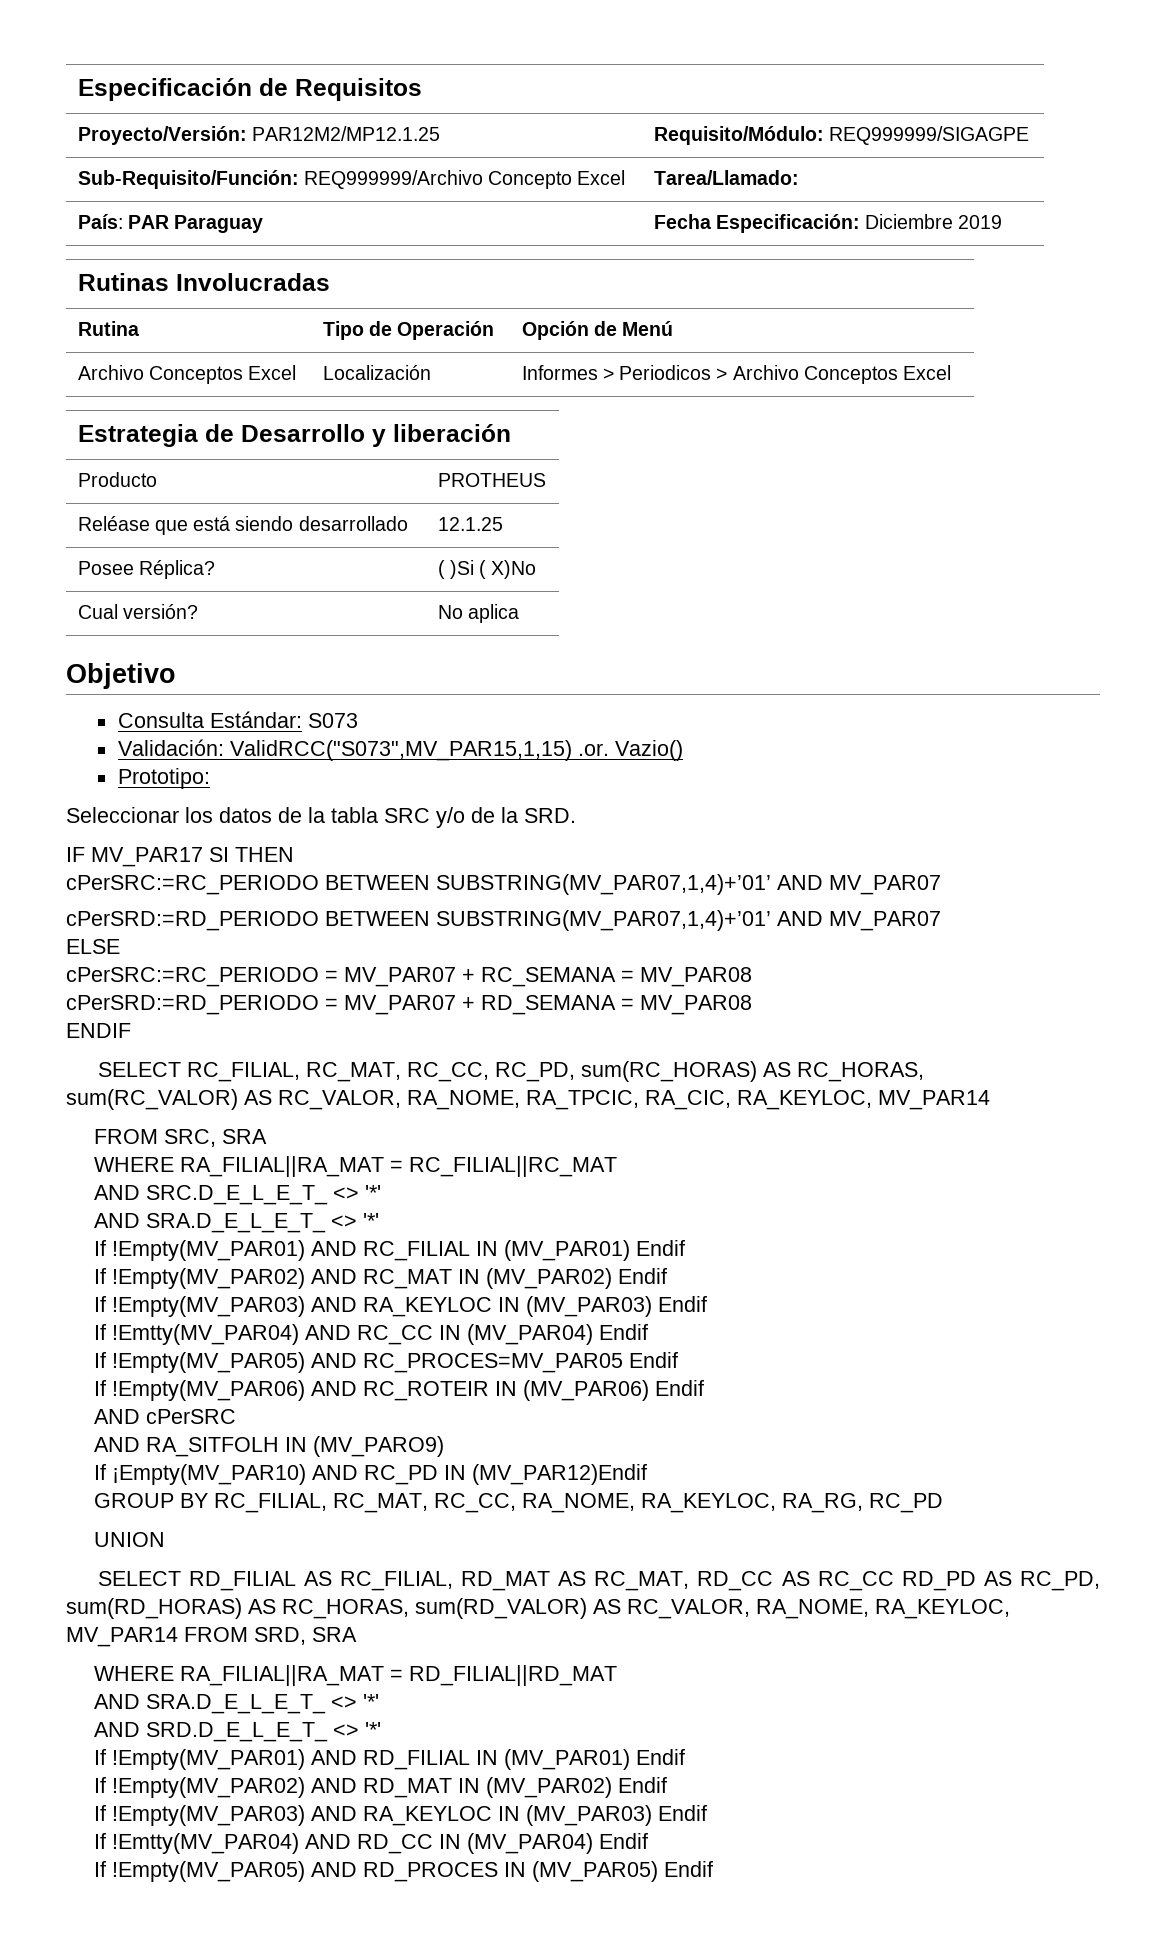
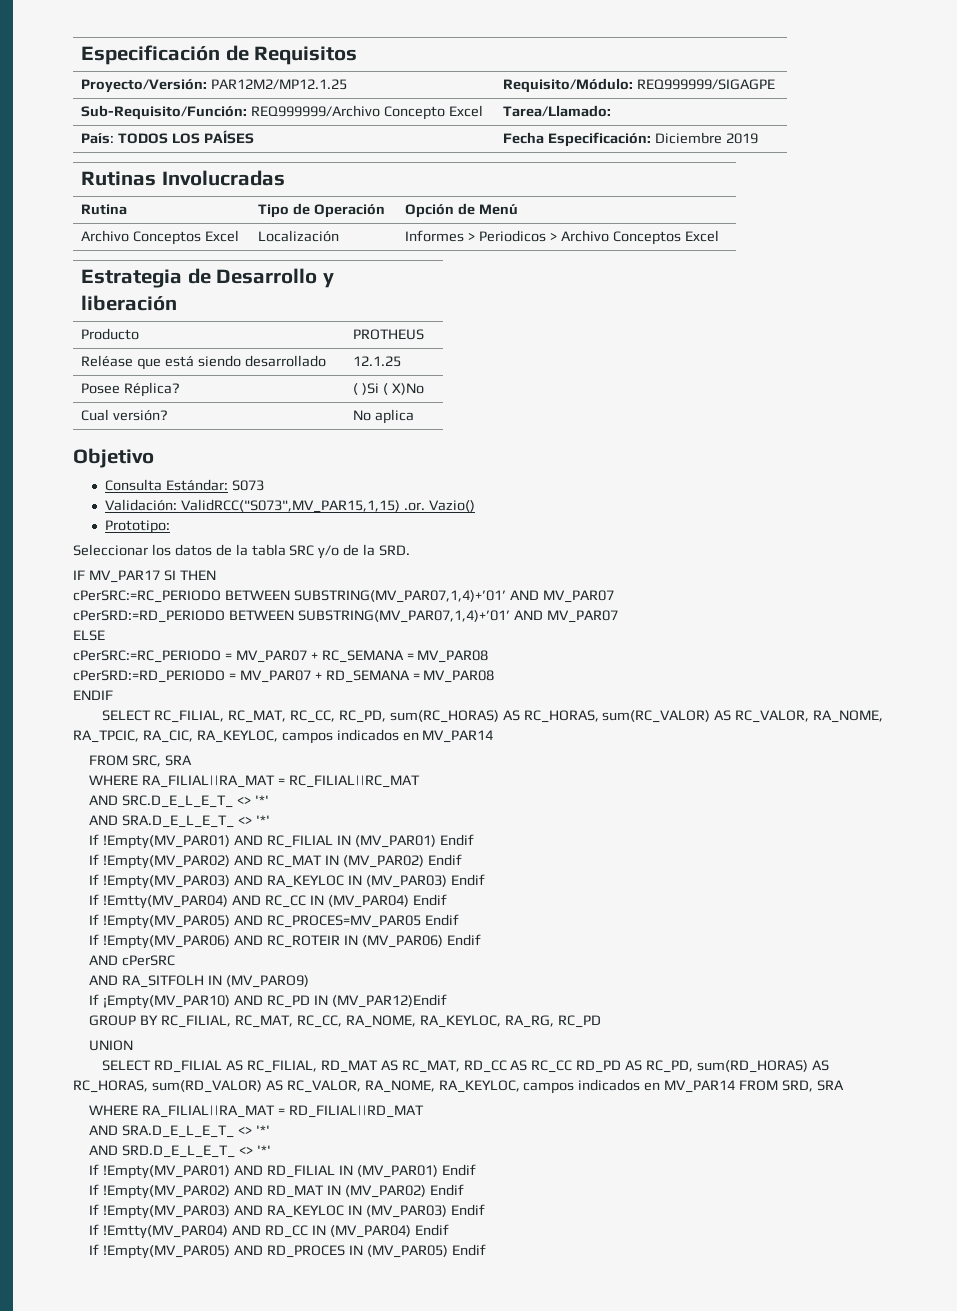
- País: PAR Paraguay | Fecha Especificación: Diciembre 2019
+ País: TODOS LOS PAÍSES | Fecha Especificación: Diciembre 2019
- SELECT RC_FILIAL, RC_MAT, RC_CC, RC_PD, sum(RC_HORAS) AS RC_HORAS, sum(RC_VALOR) AS RC_VALOR, RA_NOME, RA_TPCIC, RA_CIC, RA_KEYLOC, MV_PAR14
+ SELECT RC_FILIAL, RC_MAT, RC_CC, RC_PD, sum(RC_HORAS) AS RC_HORAS, sum(RC_VALOR) AS RC_VALOR, RA_NOME, RA_TPCIC, RA_CIC, RA_KEYLOC, campos indicados en MV_PAR14
- SELECT RD_FILIAL AS RC_FILIAL, RD_MAT AS RC_MAT, RD_CC AS RC_CC RD_PD AS RC_PD, sum(RD_HORAS) AS RC_HORAS, sum(RD_VALOR) AS RC_VALOR, RA_NOME, RA_KEYLOC, MV_PAR14 FROM SRD, SRA
+ SELECT RD_FILIAL AS RC_FILIAL, RD_MAT AS RC_MAT, RD_CC AS RC_CC RD_PD AS RC_PD, sum(RD_HORAS) AS RC_HORAS, sum(RD_VALOR) AS RC_VALOR, RA_NOME, RA_KEYLOC, campos indicados en MV_PAR14 FROM SRD, SRA

